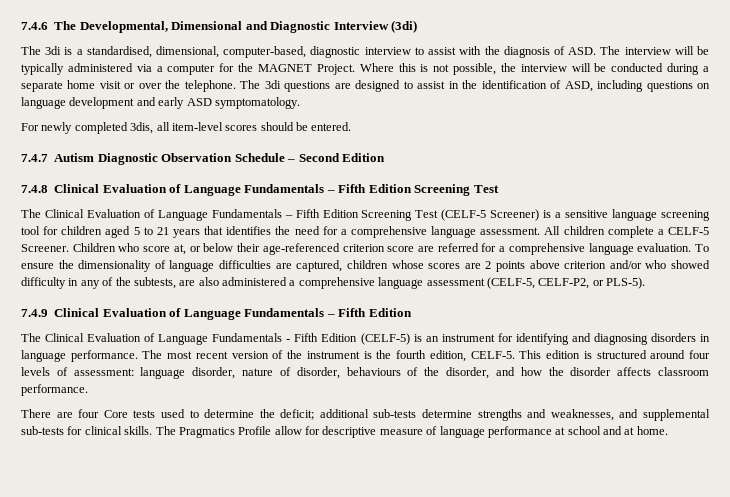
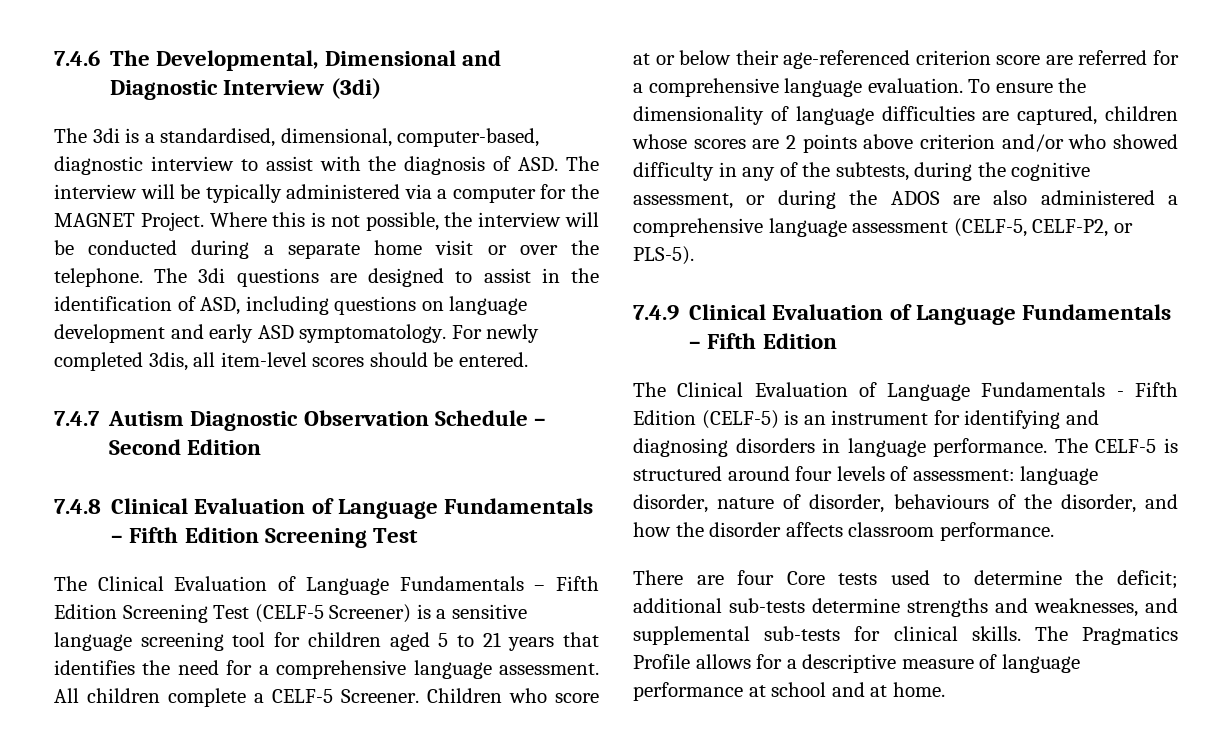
- The 3di questions are designed to assist in the identification of ASD, including questions on language development and early ASD symptomatology.
- For newly completed 3dis, all item-level scores should be entered.
+ The 3di questions are designed to assist in the identification of ASD, including questions on language development and early ASD symptomatology. For newly completed 3dis, all item-level scores should be entered.
- Children who score at, or below their age-referenced criterion score are referred for a comprehensive language evaluation.
+ Children who score at or below their age-referenced criterion score are referred for a comprehensive language evaluation.
- To ensure the dimensionality of language difficulties are captured, children whose scores are 2 points above criterion and/or who showed difficulty in any of the subtests, are also administered a comprehensive language assessment (CELF-5, CELF-P2, or PLS-5).
+ To ensure the dimensionality of language difficulties are captured, children whose scores are 2 points above criterion and/or who showed difficulty in any of the subtests, during the cognitive assessment, or during the ADOS are also administered a comprehensive language assessment (CELF-5, CELF-P2, or PLS-5).
- The most recent version of the instrument is the fourth edition, CELF-5. This edition is structured around four levels of assessment: language disorder, nature of disorder, behaviours of the disorder, and how the disorder affects classroom performance.
+ The CELF-5 is structured around four levels of assessment: language disorder, nature of disorder, behaviours of the disorder, and how the disorder affects classroom performance.
- The Pragmatics Profile allow for descriptive measure of language performance at school and at home.
+ The Pragmatics Profile allows for a descriptive measure of language performance at school and at home.

